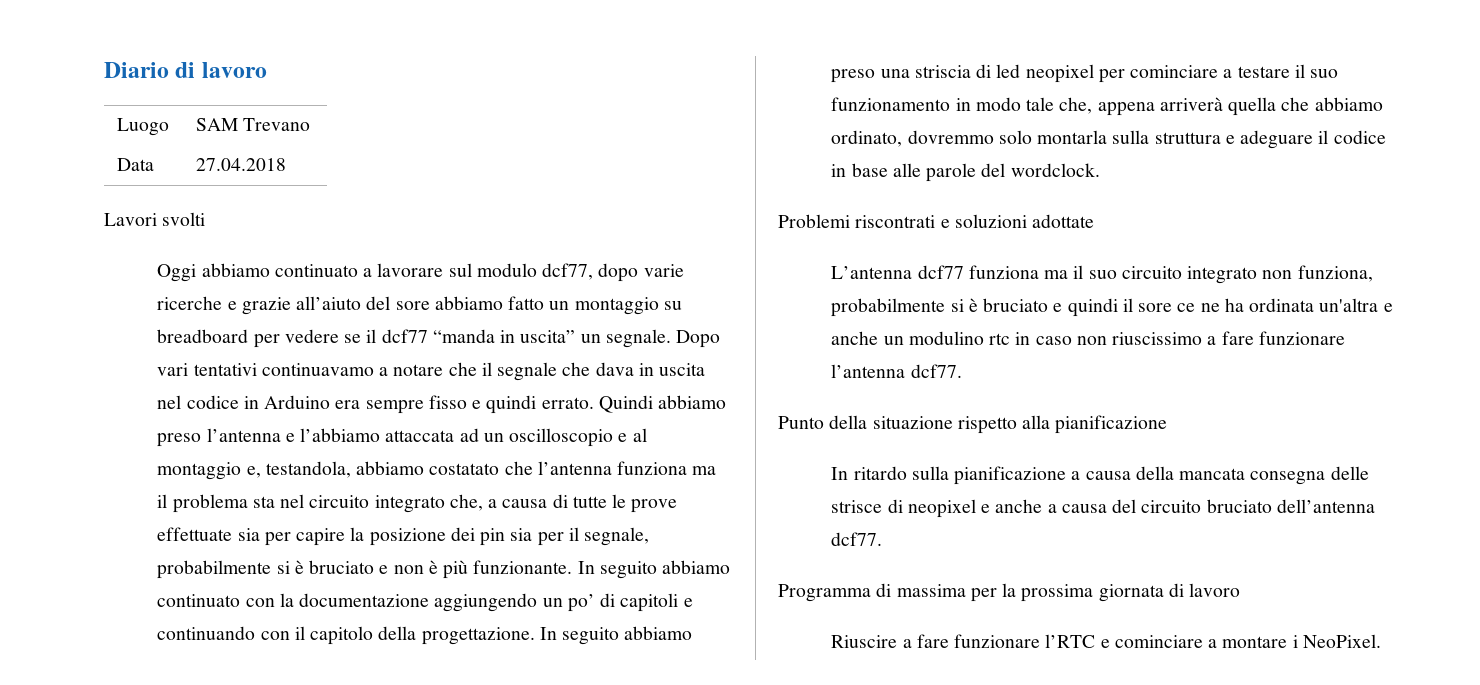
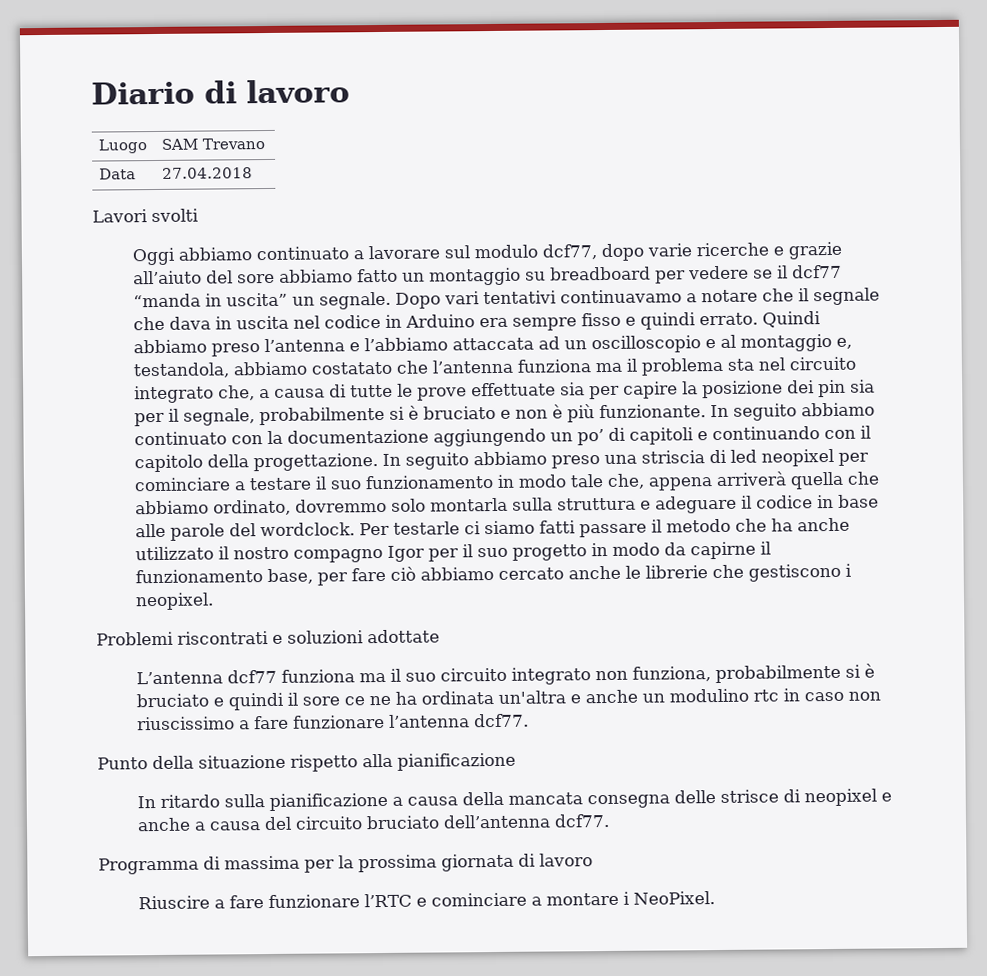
+ Per testarle ci siamo fatti passare il metodo che ha anche utilizzato il nostro compagno Igor per il suo progetto in modo da capirne il funzionamento base, per fare ciò abbiamo cercato anche le librerie che gestiscono i neopixel.

